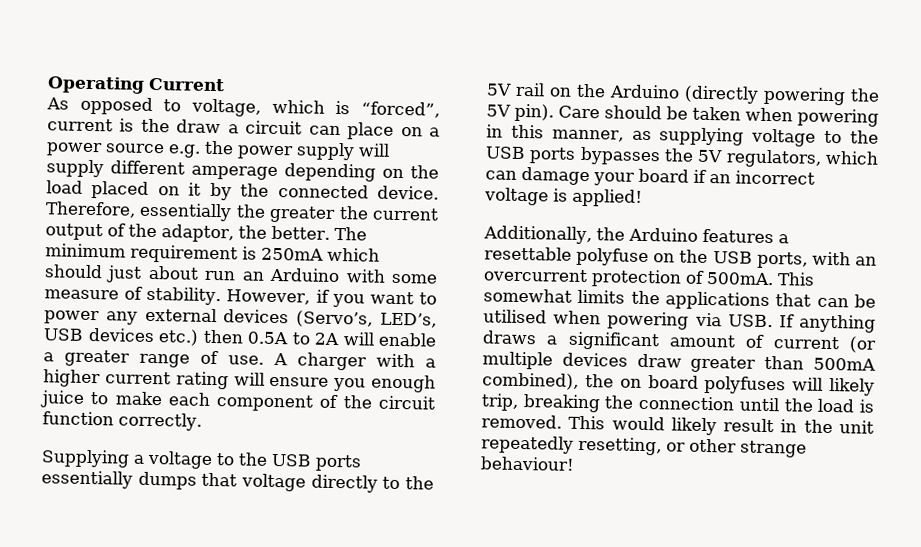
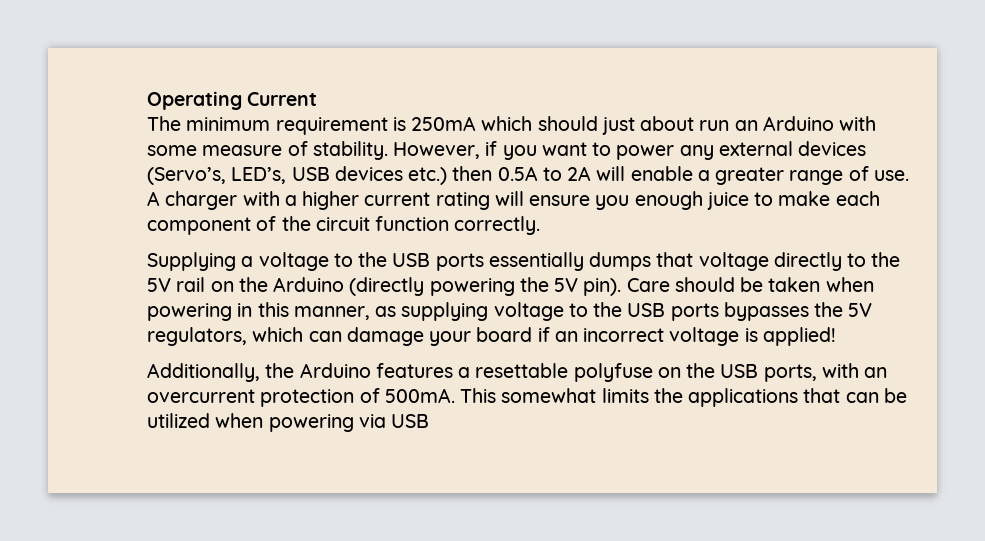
- As opposed to voltage, which is “forced”, current is the draw a circuit can place on a power source e.g. the power supply will supply different amperage depending on the load placed on it by the connected device. Therefore, essentially the greater the current output of the adaptor, the better.
- This somewhat limits the applications that can be utilised when powering via USB. If anything draws a significant amount of current (or multiple devices draw greater than 500mA combined), the on board polyfuses will likely trip, breaking the connection until the load is removed. This would likely result in the unit repeatedly resetting, or other strange behaviour!
+ This somewhat limits the applications that can be utilized when powering via USB

